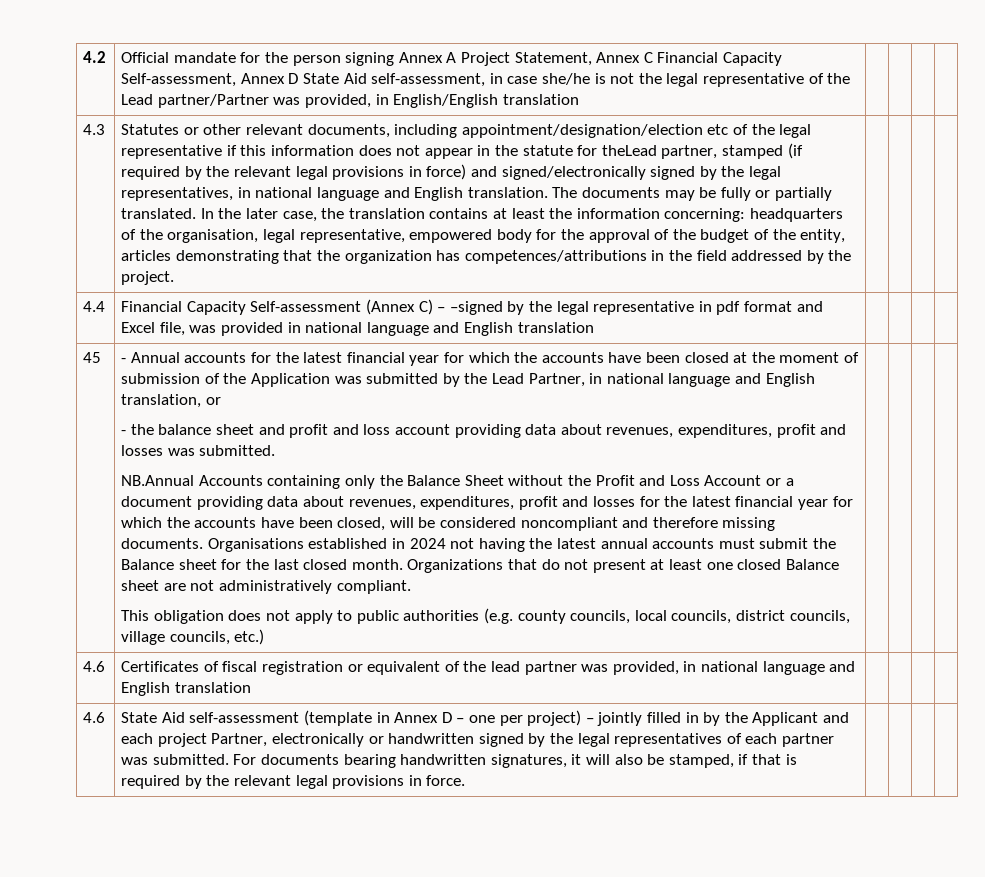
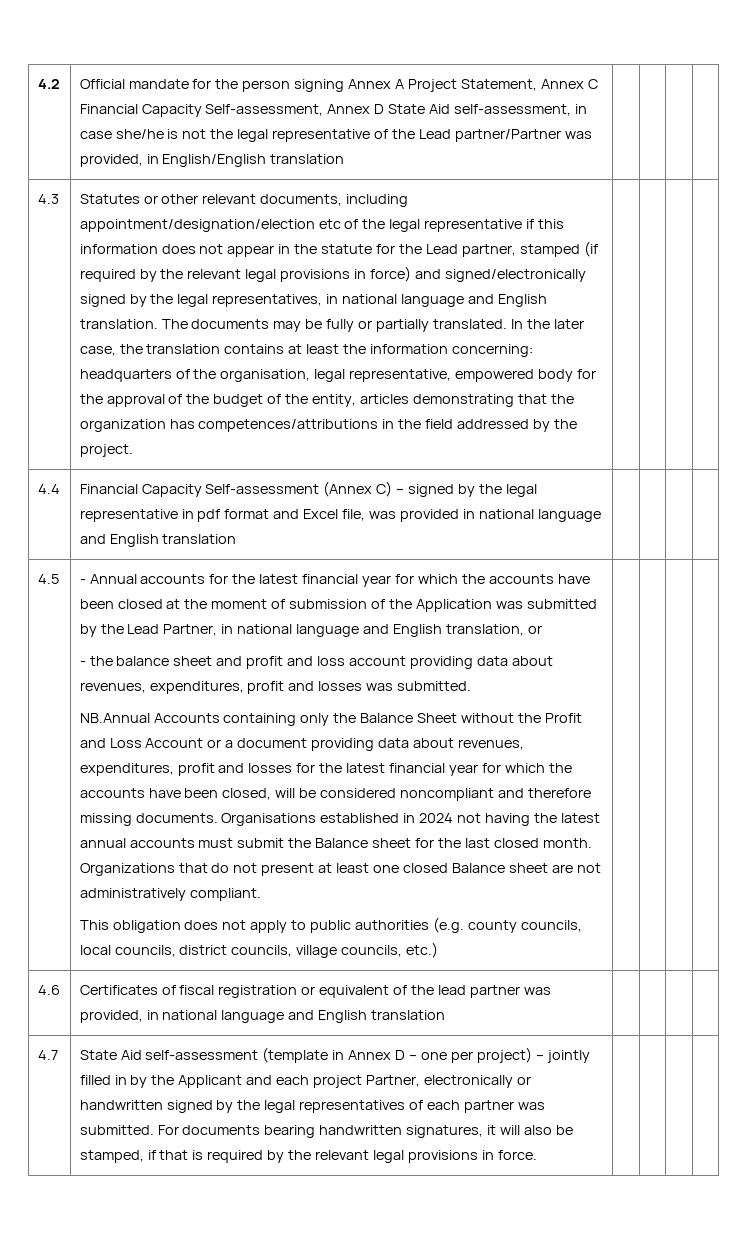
- Statutes or other relevant documents, including appointment/designation/election etc of the legal representative if this information does not appear in the statute for theLead partner, stamped (if required by the relevant legal provisions in force) and signed/electronically signed by the legal representatives, in national language and English translation.
+ Statutes or other relevant documents, including appointment/designation/election etc of the legal representative if this information does not appear in the statute for the Lead partner, stamped (if required by the relevant legal provisions in force) and signed/electronically signed by the legal representatives, in national language and English translation.
- 4.4 | Financial Capacity Self-assessment (Annex C) – –signed by the legal representative in pdf format and Excel file, was provided in national language and English translation | | | |
+ 4.4 | Financial Capacity Self-assessment (Annex C) – signed by the legal representative in pdf format and Excel file, was provided in national language and English translation | | | |
- 45
+ 4.5
  4.6 | Certificates of fiscal registration or equivalent of the lead partner was provided, in national language and English translation | | | |
- 4.6
+ 4.7

